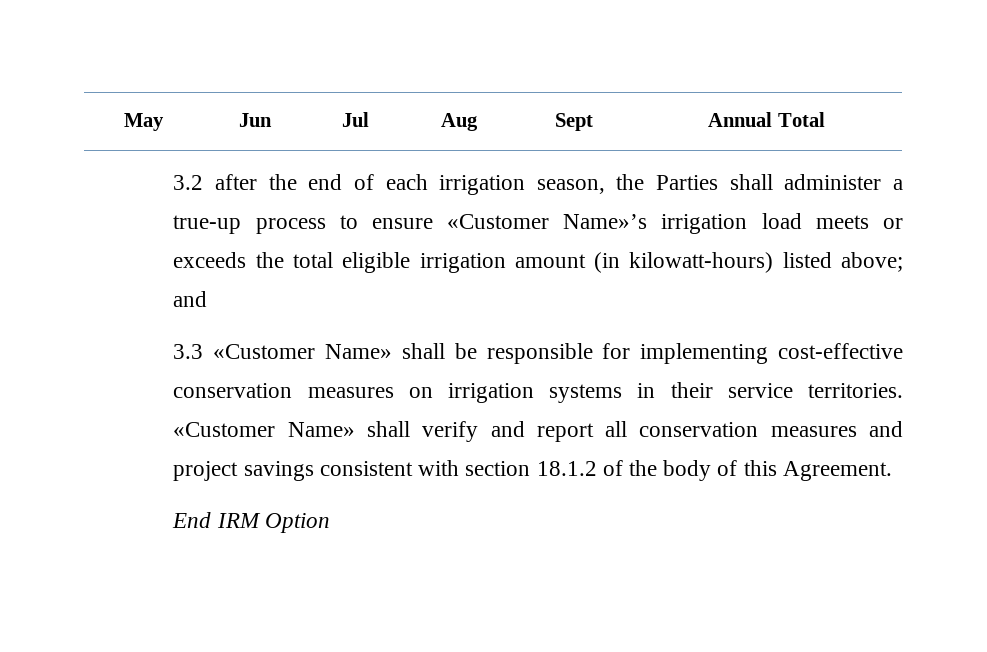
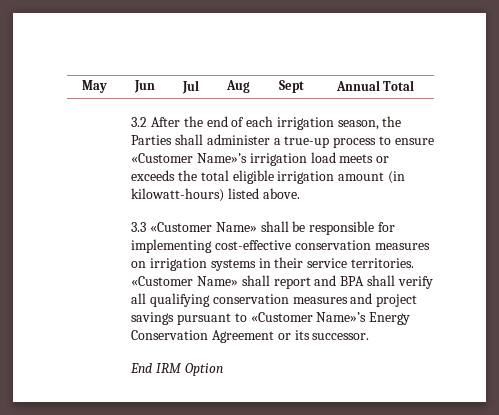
- 3.2 after the end of each irrigation season, the Parties shall administer a true-up process to ensure «Customer Name»’s irrigation load meets or exceeds the total eligible irrigation amount (in kilowatt-hours) listed above; and
+ 3.2 After the end of each irrigation season, the Parties shall administer a true-up process to ensure «Customer Name»’s irrigation load meets or exceeds the total eligible irrigation amount (in kilowatt-hours) listed above.
- «Customer Name» shall verify and report all conservation measures and project savings consistent with section 18.1.2 of the body of this Agreement.
+ «Customer Name» shall report and BPA shall verify all qualifying conservation measures and project savings pursuant to «Customer Name»’s Energy Conservation Agreement or its successor.

